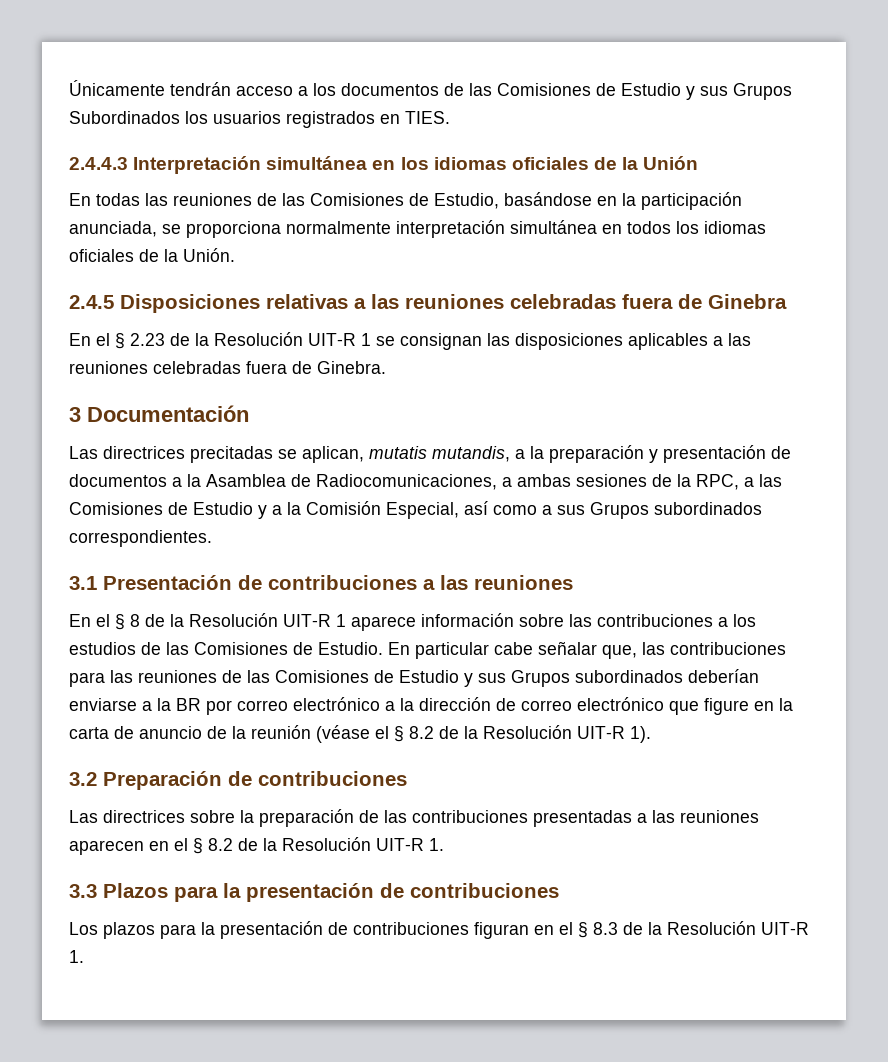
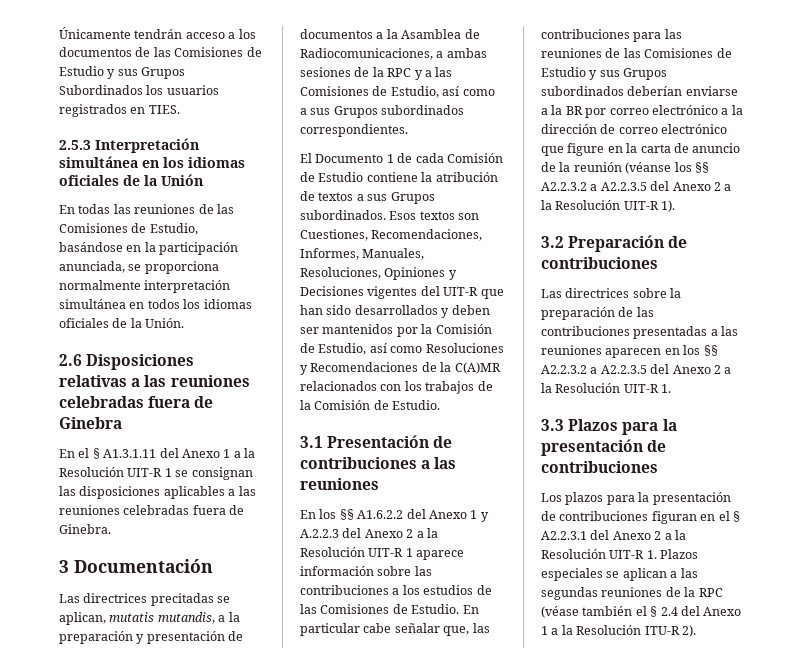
- 2.4.4.3 Interpretación simultánea en los idiomas oficiales de la Unión
+ 2.5.3 Interpretación simultánea en los idiomas oficiales de la Unión
- 2.4.5 Disposiciones relativas a las reuniones celebradas fuera de Ginebra
+ 2.6 Disposiciones relativas a las reuniones celebradas fuera de Ginebra
- En el § 2.23 de la Resolución UIT-R 1 se consignan las disposiciones aplicables a las reuniones celebradas fuera de Ginebra.
+ En el § A1.3.1.11 del Anexo 1 a la Resolución UIT-R 1 se consignan las disposiciones aplicables a las reuniones celebradas fuera de Ginebra.
- Las directrices precitadas se aplican, mutatis mutandis, a la preparación y presentación de documentos a la Asamblea de Radiocomunicaciones, a ambas sesiones de la RPC, a las Comisiones de Estudio y a la Comisión Especial, así como a sus Grupos subordinados correspondientes.
+ Las directrices precitadas se aplican, mutatis mutandis, a la preparación y presentación de documentos a la Asamblea de Radiocomunicaciones, a ambas sesiones de la RPC y a las Comisiones de Estudio, así como a sus Grupos subordinados correspondientes.
+ El Documento 1 de cada Comisión de Estudio contiene la atribución de textos a sus Grupos subordinados. Esos textos son Cuestiones, Recomendaciones, Informes, Manuales, Resoluciones, Opiniones y Decisiones vigentes del UIT-R que han sido desarrollados y deben ser mantenidos por la Comisión de Estudio, así como Resoluciones y Recomendaciones de la C(A)MR relacionados con los trabajos de la Comisión de Estudio.
- En el § 8 de la Resolución UIT-R 1 aparece información sobre las contribuciones a los estudios de las Comisiones de Estudio.
+ En los §§ A1.6.2.2 del Anexo 1 y A.2.2.3 del Anexo 2 a la Resolución UIT-R 1 aparece información sobre las contribuciones a los estudios de las Comisiones de Estudio.
- En particular cabe señalar que, las contribuciones para las reuniones de las Comisiones de Estudio y sus Grupos subordinados deberían enviarse a la BR por correo electrónico a la dirección de correo electrónico que figure en la carta de anuncio de la reunión (véase el § 8.2 de la Resolución UIT-R 1).
+ En particular cabe señalar que, las contribuciones para las reuniones de las Comisiones de Estudio y sus Grupos subordinados deberían enviarse a la BR por correo electrónico a la dirección de correo electrónico que figure en la carta de anuncio de la reunión (véanse los §§ A2.2.3.2 a A2.2.3.5 del Anexo 2 a la Resolución UIT-R 1).
- Las directrices sobre la preparación de las contribuciones presentadas a las reuniones aparecen en el § 8.2 de la Resolución UIT-R 1.
+ Las directrices sobre la preparación de las contribuciones presentadas a las reuniones aparecen en los §§ A2.2.3.2 a A2.2.3.5 del Anexo 2 a la Resolución UIT-R 1.
- Los plazos para la presentación de contribuciones figuran en el § 8.3 de la Resolución UIT-R 1.
+ Los plazos para la presentación de contribuciones figuran en el § A2.2.3.1 del Anexo 2 a la Resolución UIT-R 1. Plazos especiales se aplican a las segundas reuniones de la RPC (véase también el § 2.4 del Anexo 1 a la Resolución ITU-R 2).

